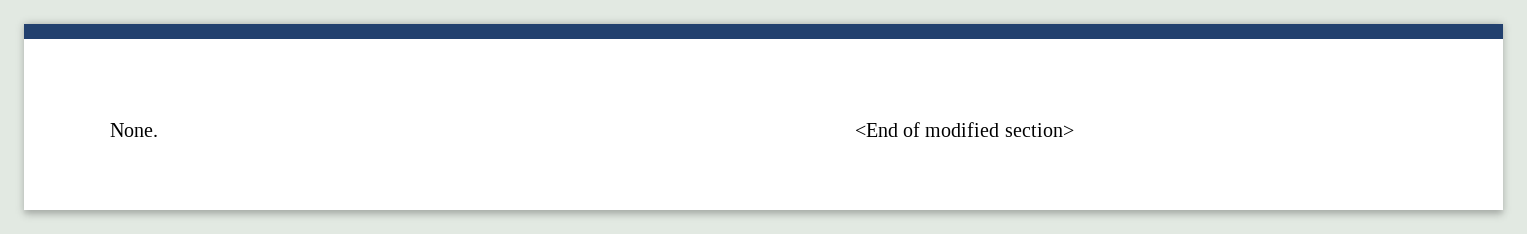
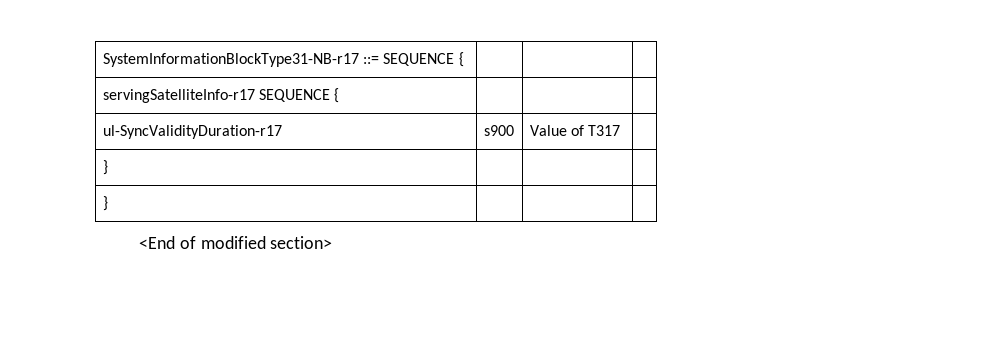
- None.
+ SystemInformationBlockType31-NB-r17 ::= SEQUENCE { | | |
+ servingSatelliteInfo-r17 SEQUENCE { | | |
+ ul-SyncValidityDuration-r17 | s900 | Value of T317 |
+ } | | |
+ } | | |

